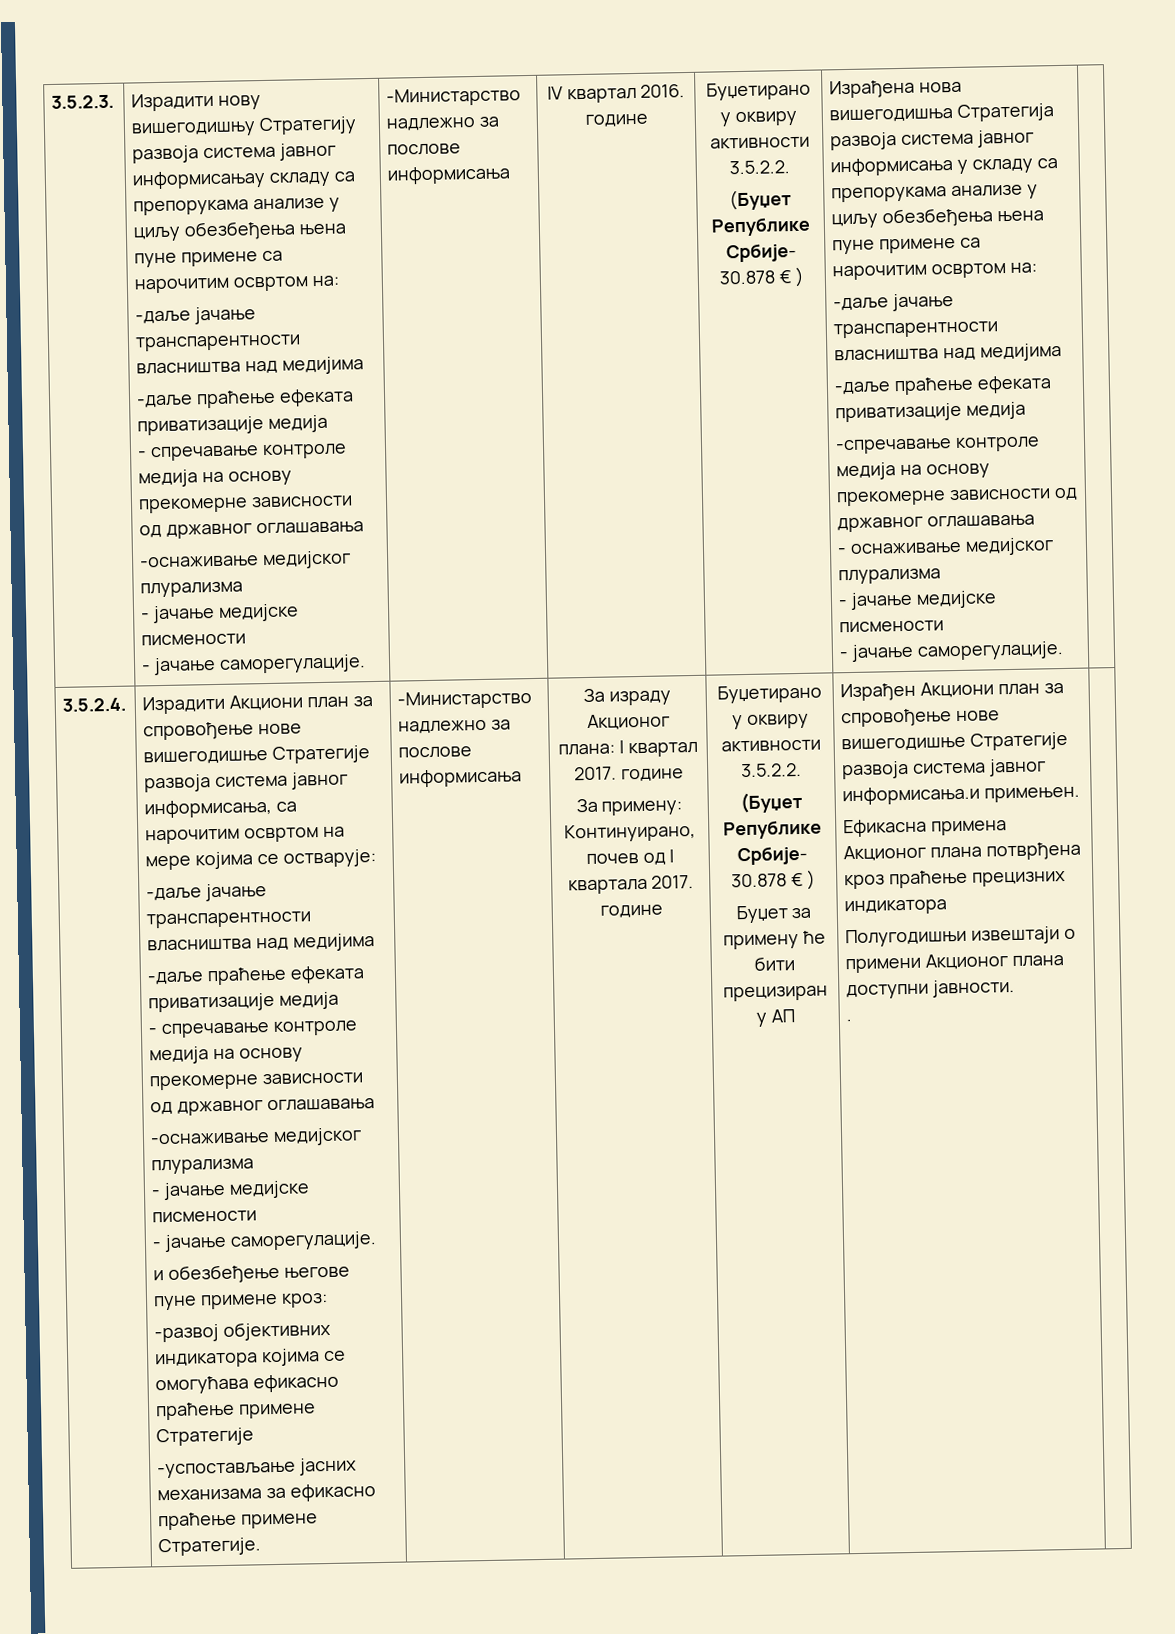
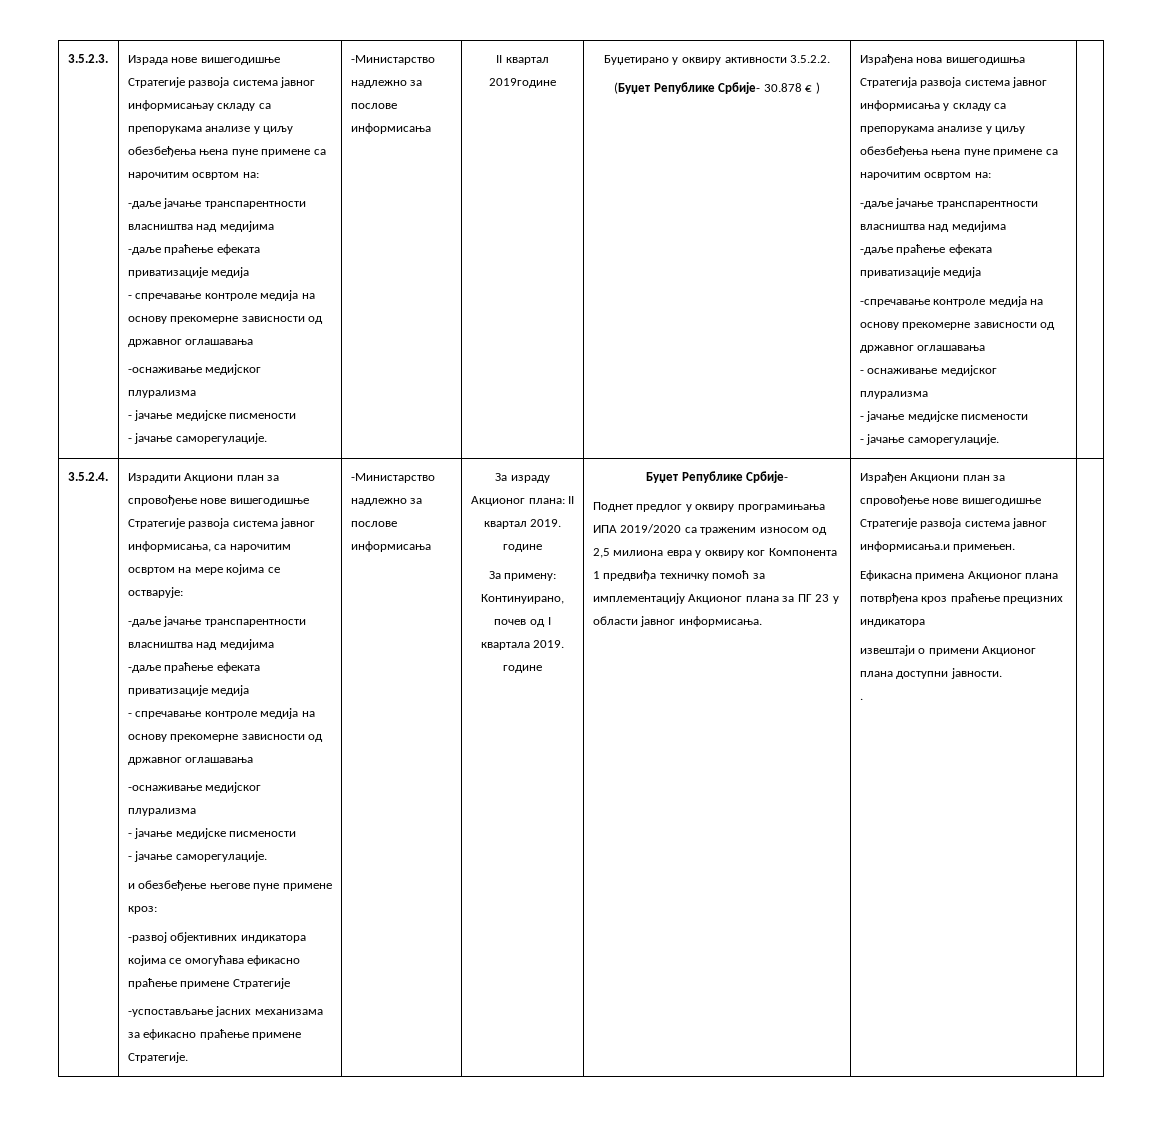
- Израдити нову вишегодишњу Стратегију развоја система јавног информисањау складу са препорукама анализе у циљу обезбеђења њена пуне примене са нарочитим освртом на:
+ Израда нове вишегодишње Стратегије развоја система јавног информисањау складу са препорукама анализе у циљу обезбеђења њена пуне примене са нарочитим освртом на:
- IV квартал 2016. године
+ II квартал 2019године
- За израду Акционог плана: I квартал 2017. године
+ За израду Акционог плана: II квартал 2019. године
- За примену: Континуирано, почев од I квартала 2017. године | Буџетирано у оквиру активности 3.5.2.2.
- (Буџет Републике Србије- 30.878 € )
- Буџет за примену ће бити прецизиран у АП
+ За примену: Континуирано, почев од I квартала 2019. године | Буџет Републике Србије-
+ Поднет предлог у оквиру програмињања ИПА 2019/2020 са траженим износом од 2,5 милиона евра у оквиру ког Компонента 1 предвиђа техничку помоћ за имплементацију Акционог плана за ПГ 23 у области јавног информисања.
- Полугодишњи извештаји о примени Акционог плана доступни јавности.
+ извештаји о примени Акционог плана доступни јавности.

